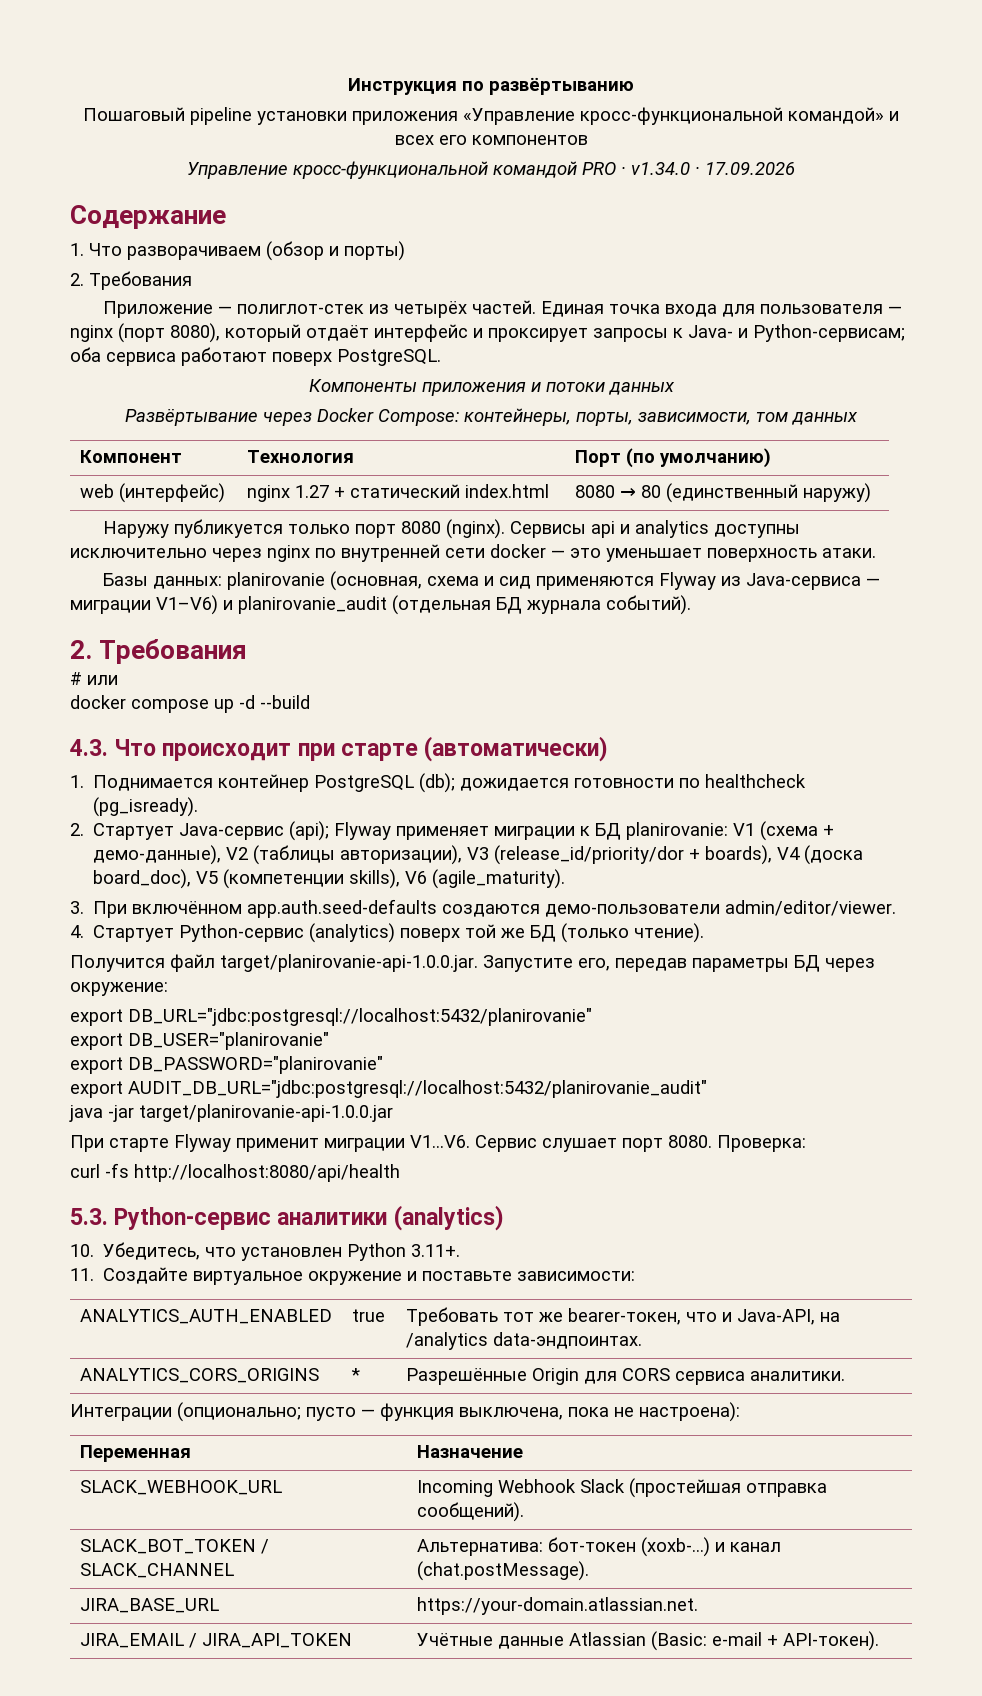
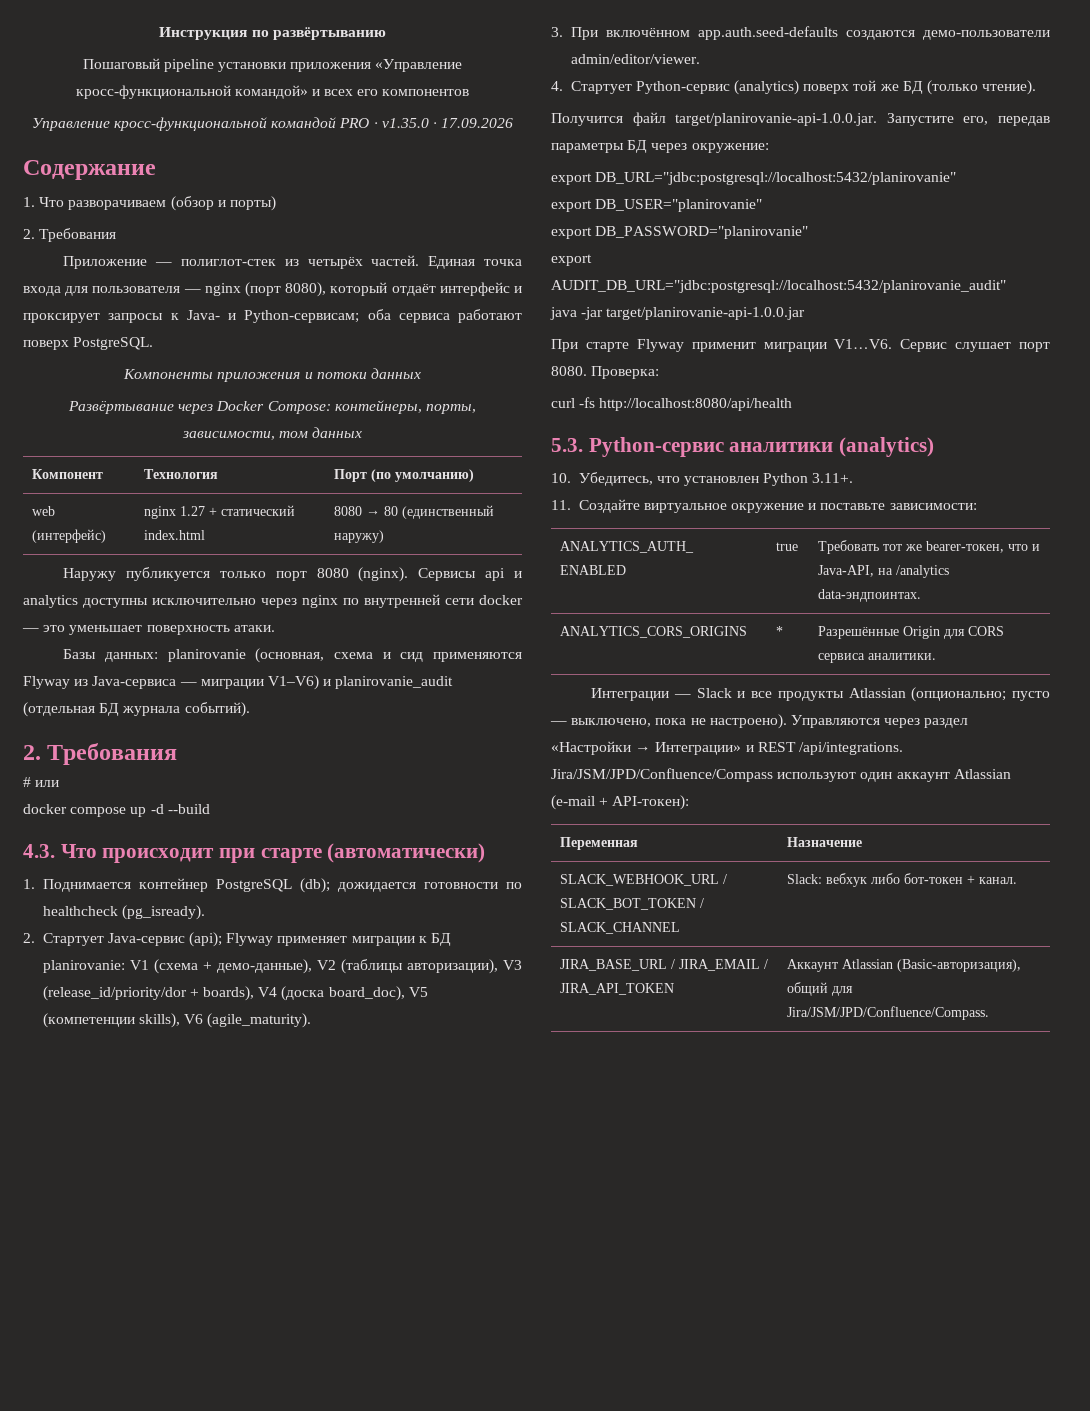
- Управление кросс-функциональной командой PRO · v1.34.0 · 17.09.2026
+ Управление кросс-функциональной командой PRO · v1.35.0 · 17.09.2026
- Интеграции (опционально; пусто — функция выключена, пока не настроена):
+ Интеграции — Slack и все продукты Atlassian (опционально; пусто — выключено, пока не настроено). Управляются через раздел «Настройки → Интеграции» и REST /api/integrations. Jira/JSM/JPD/Confluence/Compass используют один аккаунт Atlassian (e-mail + API-токен):
  Переменная | Назначение
- SLACK_WEBHOOK_URL | Incoming Webhook Slack (простейшая отправка сообщений).
- SLACK_BOT_TOKEN / SLACK_CHANNEL | Альтернатива: бот-токен (xoxb-…) и канал (chat.postMessage).
+ SLACK_WEBHOOK_URL / SLACK_BOT_TOKEN / SLACK_CHANNEL | Slack: вебхук либо бот-токен + канал.
- JIRA_BASE_URL | https://your-domain.atlassian.net.
- JIRA_EMAIL / JIRA_API_TOKEN | Учётные данные Atlassian (Basic: e-mail + API-токен).
+ JIRA_BASE_URL / JIRA_EMAIL / JIRA_API_TOKEN | Аккаунт Atlassian (Basic-авторизация), общий для Jira/JSM/JPD/Confluence/Compass.

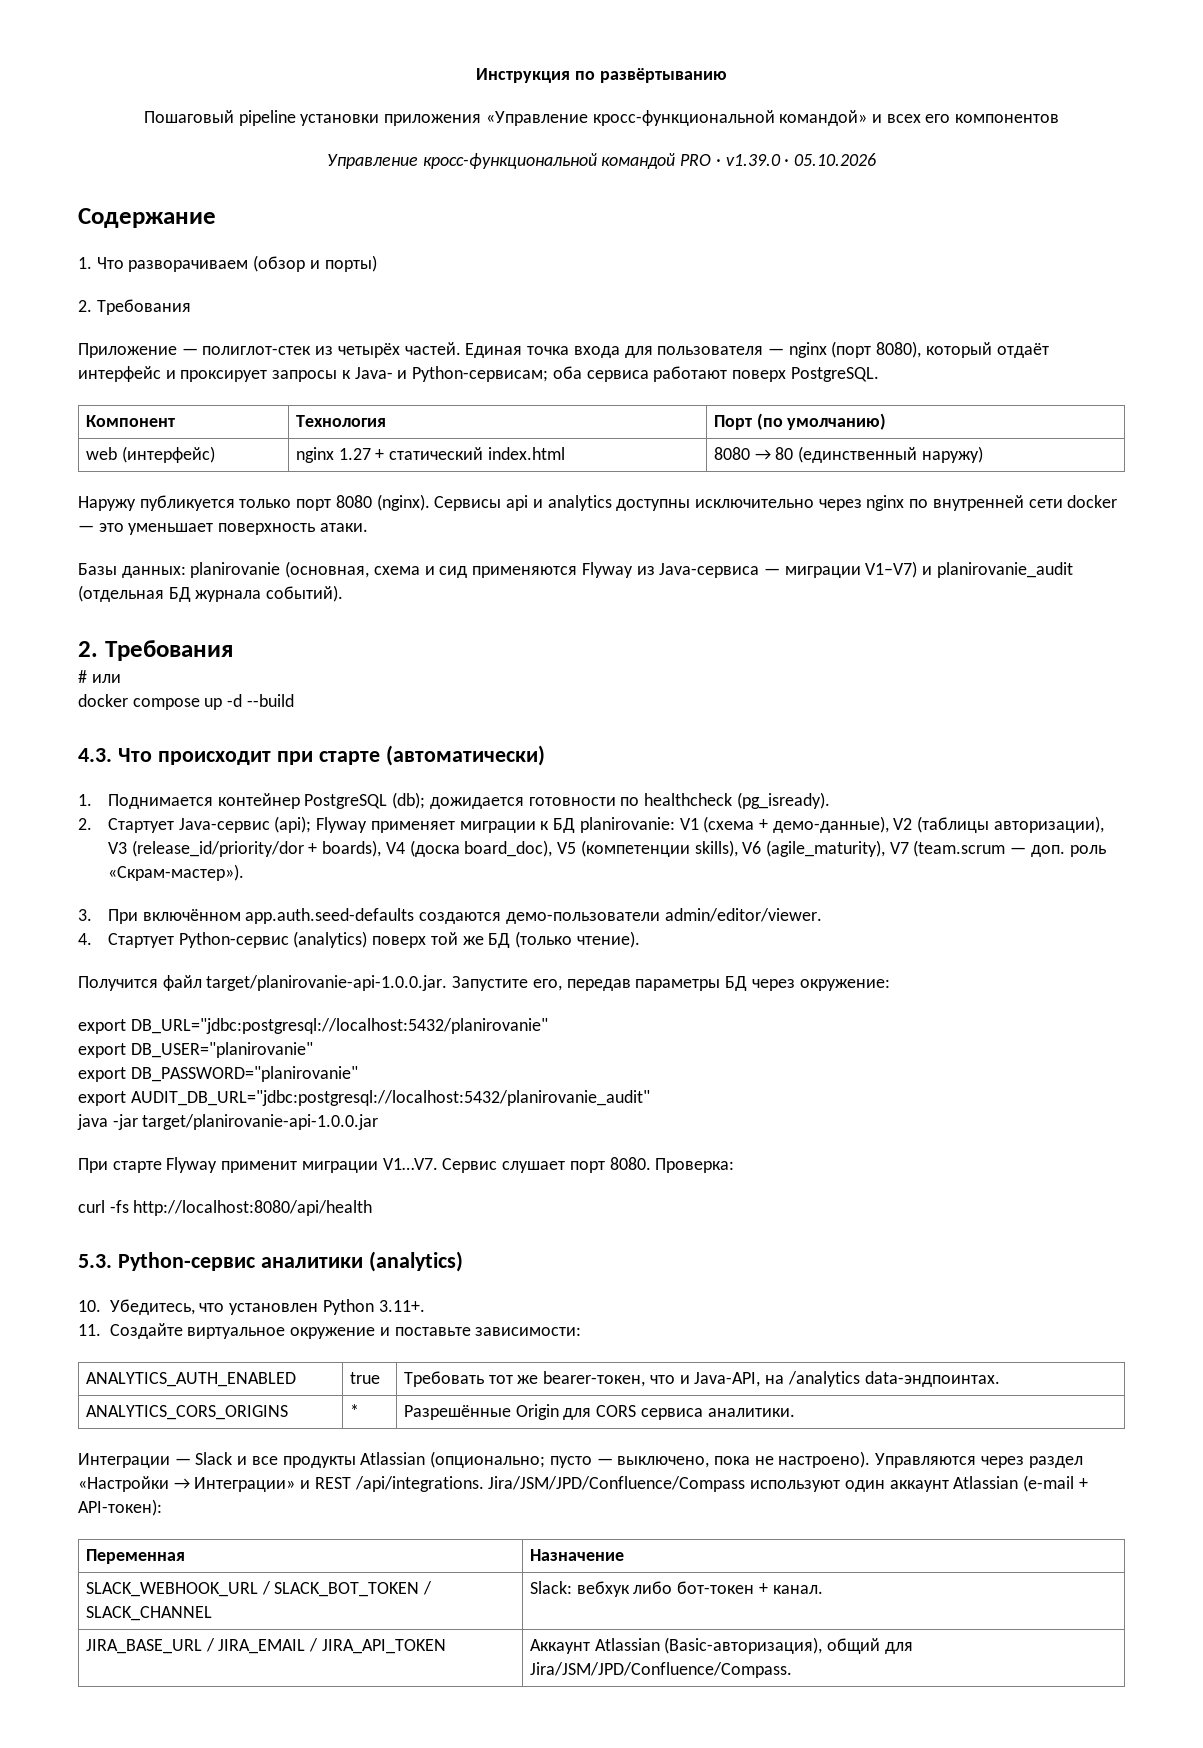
- Управление кросс-функциональной командой PRO · v1.35.0 · 17.09.2026
+ Управление кросс-функциональной командой PRO · v1.39.0 · 05.10.2026
- Компоненты приложения и потоки данных
- Развёртывание через Docker Compose: контейнеры, порты, зависимости, том данных
- Базы данных: planirovanie (основная, схема и сид применяются Flyway из Java-сервиса — миграции V1–V6) и planirovanie_audit (отдельная БД журнала событий).
+ Базы данных: planirovanie (основная, схема и сид применяются Flyway из Java-сервиса — миграции V1–V7) и planirovanie_audit (отдельная БД журнала событий).
- 2. Стартует Java-сервис (api); Flyway применяет миграции к БД planirovanie: V1 (схема + демо-данные), V2 (таблицы авторизации), V3 (release_id/priority/dor + boards), V4 (доска board_doc), V5 (компетенции skills), V6 (agile_maturity).
+ 2. Стартует Java-сервис (api); Flyway применяет миграции к БД planirovanie: V1 (схема + демо-данные), V2 (таблицы авторизации), V3 (release_id/priority/dor + boards), V4 (доска board_doc), V5 (компетенции skills), V6 (agile_maturity), V7 (team.scrum — доп. роль «Скрам-мастер»).
- При старте Flyway применит миграции V1…V6.
+ При старте Flyway применит миграции V1…V7.

